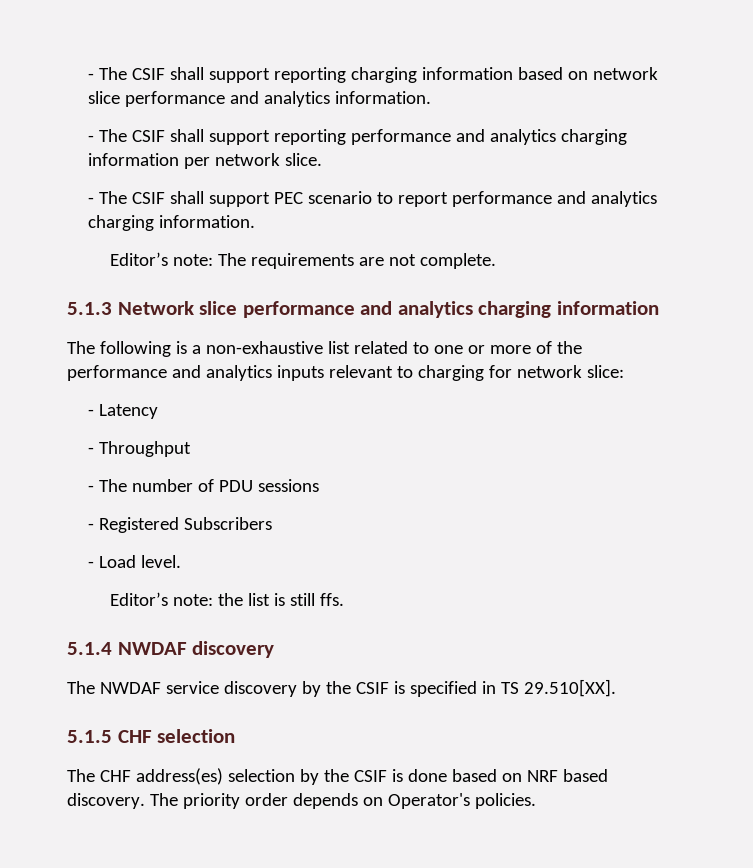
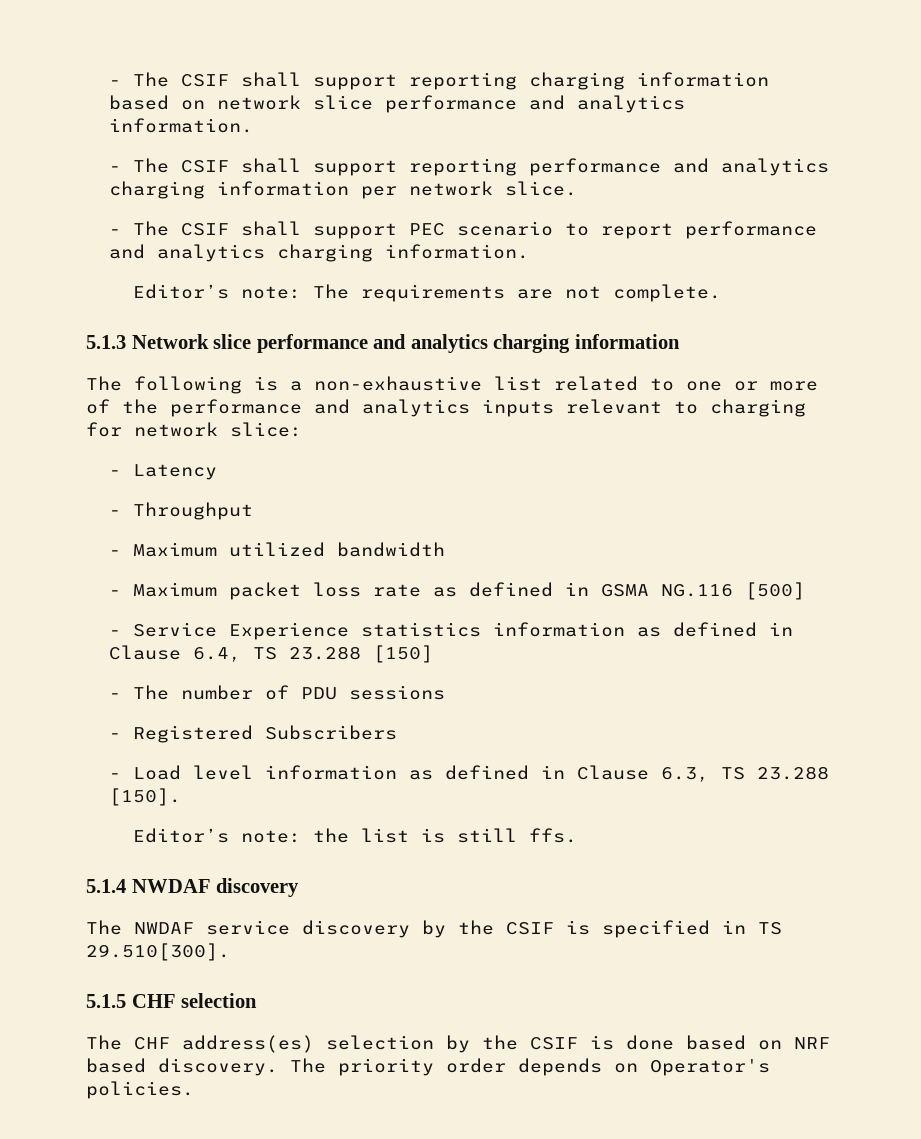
+ - Maximum utilized bandwidth
+ - Maximum packet loss rate as defined in GSMA NG.116 [500]
+ - Service Experience statistics information as defined in Clause 6.4, TS 23.288 [150]
- - Load level.
+ - Load level information as defined in Clause 6.3, TS 23.288 [150].
- The NWDAF service discovery by the CSIF is specified in TS 29.510[XX].
+ The NWDAF service discovery by the CSIF is specified in TS 29.510[300].

